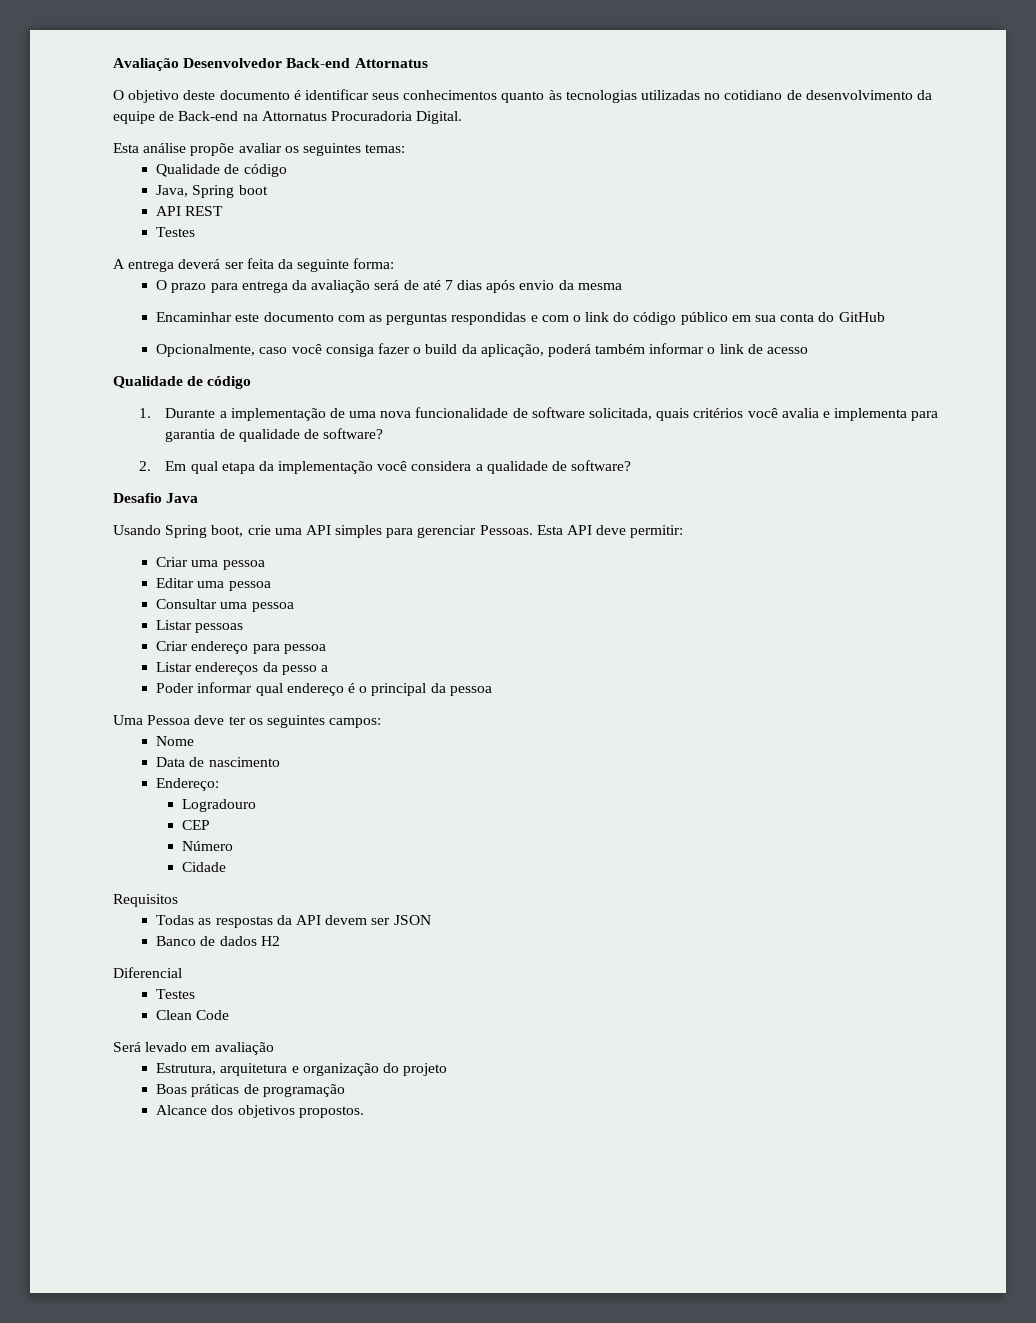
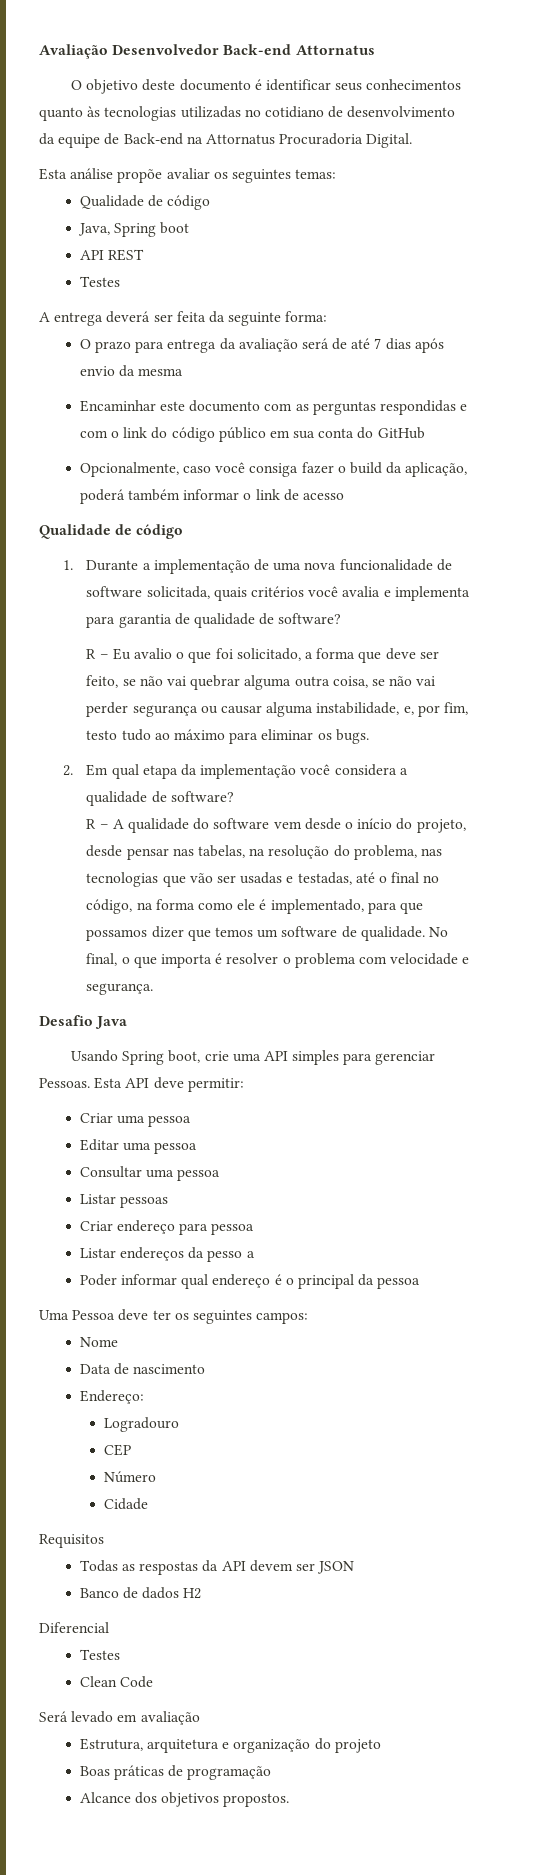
+ R – Eu avalio o que foi solicitado, a forma que deve ser feito, se não vai quebrar alguma outra coisa, se não vai perder segurança ou causar alguma instabilidade, e, por fim, testo tudo ao máximo para eliminar os bugs.
+ R – A qualidade do software vem desde o início do projeto, desde pensar nas tabelas, na resolução do problema, nas tecnologias que vão ser usadas e testadas, até o final no código, na forma como ele é implementado, para que possamos dizer que temos um software de qualidade. No final, o que importa é resolver o problema com velocidade e segurança.

